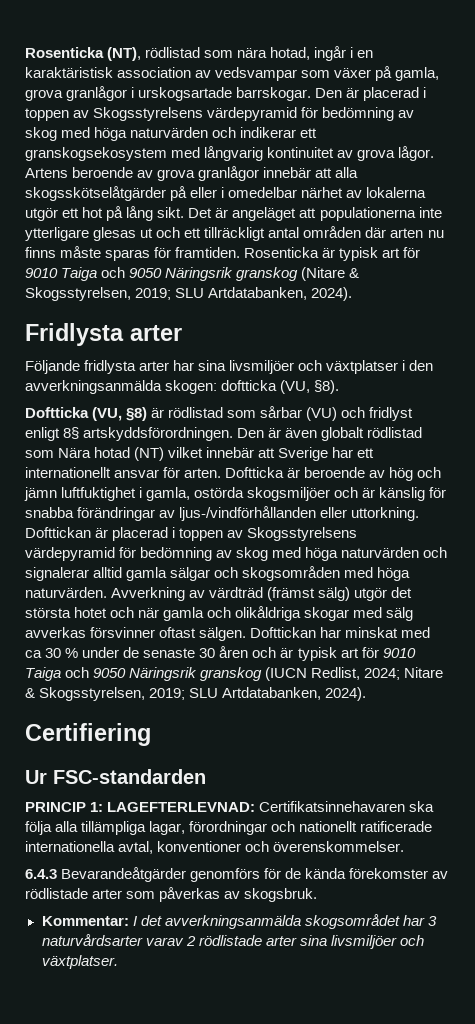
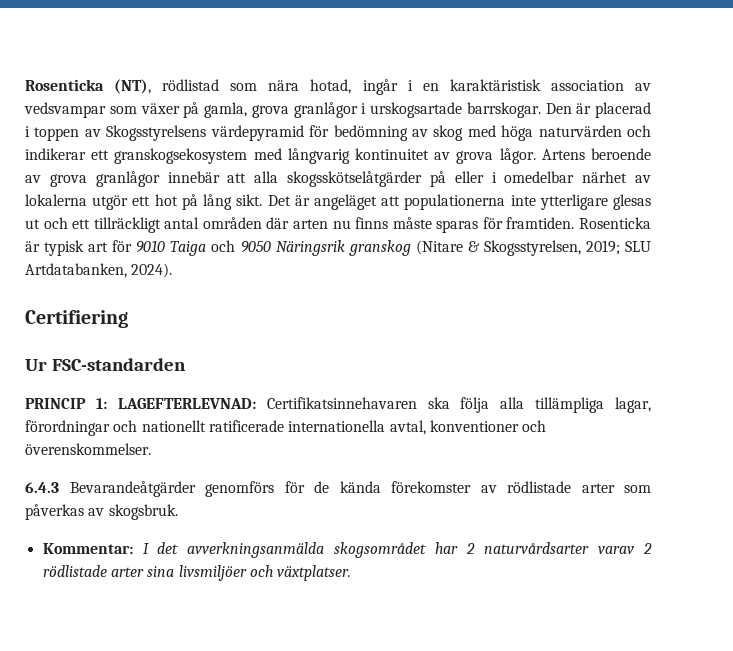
- Fridlysta arter
- Följande fridlysta arter har sina livsmiljöer och växtplatser i den avverkningsanmälda skogen: doftticka (VU, §8).
- Doftticka (VU, §8) är rödlistad som sårbar (VU) och fridlyst enligt 8§ artskyddsförordningen. Den är även globalt rödlistad som Nära hotad (NT) vilket innebär att Sverige har ett internationellt ansvar för arten. Doftticka är beroende av hög och jämn luftfuktighet i gamla, ostörda skogsmiljöer och är känslig för snabba förändringar av ljus-/vindförhållanden eller uttorkning. Dofttickan är placerad i toppen av Skogsstyrelsens värdepyramid för bedömning av skog med höga naturvärden och signalerar alltid gamla sälgar och skogsområden med höga naturvärden. Avverkning av värdträd (främst sälg) utgör det största hotet och när gamla och olikåldriga skogar med sälg avverkas försvinner oftast sälgen. Dofttickan har minskat med ca 30 % under de senaste 30 åren och är typisk art för 9010 Taiga och 9050 Näringsrik granskog (IUCN Redlist, 2024; Nitare & Skogsstyrelsen, 2019; SLU Artdatabanken, 2024).
- Kommentar: I det avverkningsanmälda skogsområdet har 3 naturvårdsarter varav 2 rödlistade arter sina livsmiljöer och växtplatser.
+ Kommentar: I det avverkningsanmälda skogsområdet har 2 naturvårdsarter varav 2 rödlistade arter sina livsmiljöer och växtplatser.

